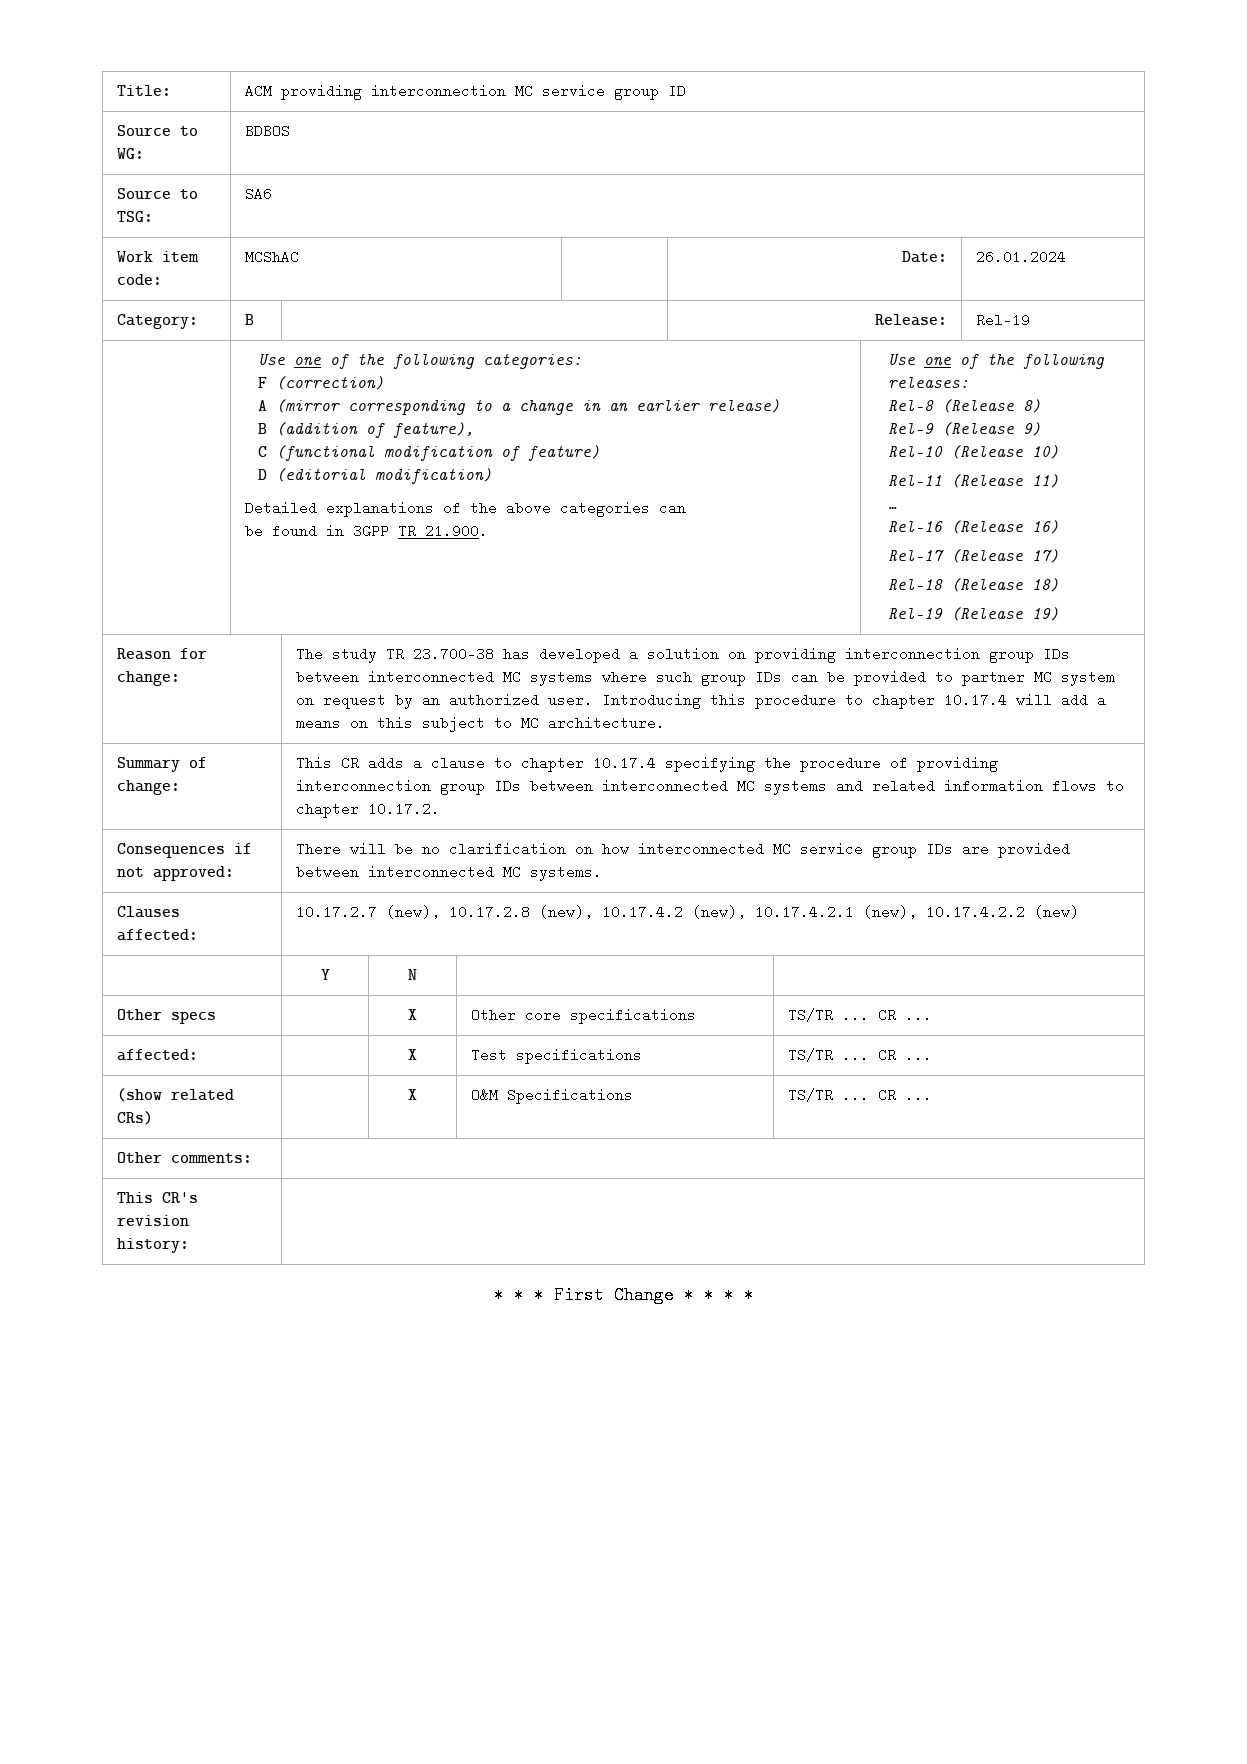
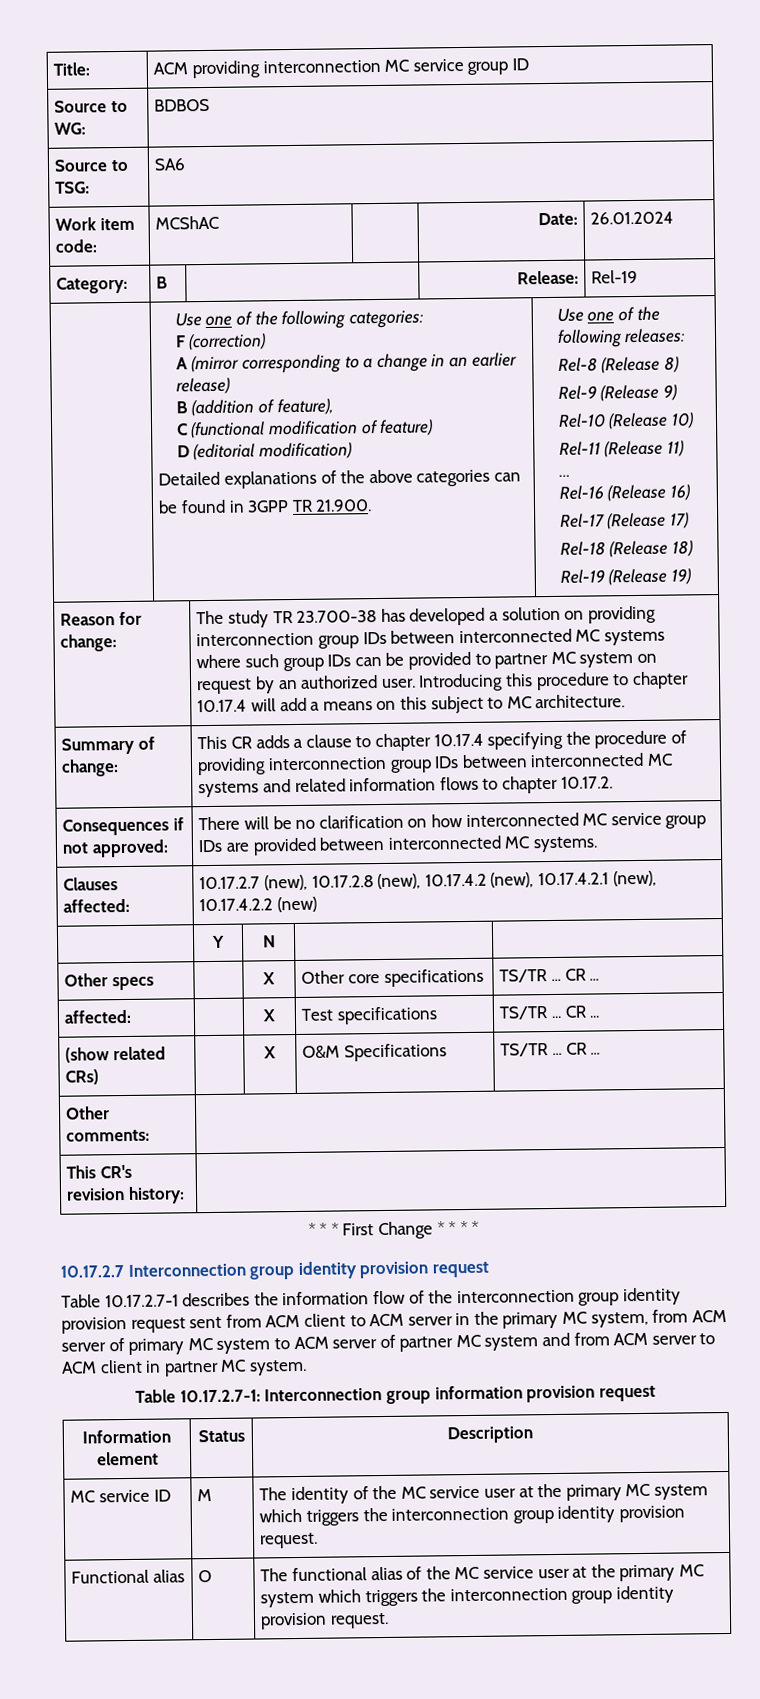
+ 10.17.2.7 Interconnection group identity provision request
+ Table 10.17.2.7-1 describes the information flow of the interconnection group identity provision request sent from ACM client to ACM server in the primary MC system, from ACM server of primary MC system to ACM server of partner MC system and from ACM server to ACM client in partner MC system.
+ Table 10.17.2.7-1: Interconnection group information provision request
+ Information element | Status | Description
+ MC service ID | M | The identity of the MC service user at the primary MC system which triggers the interconnection group identity provision request.
+ Functional alias | O | The functional alias of the MC service user at the primary MC system which triggers the interconnection group identity provision request.

